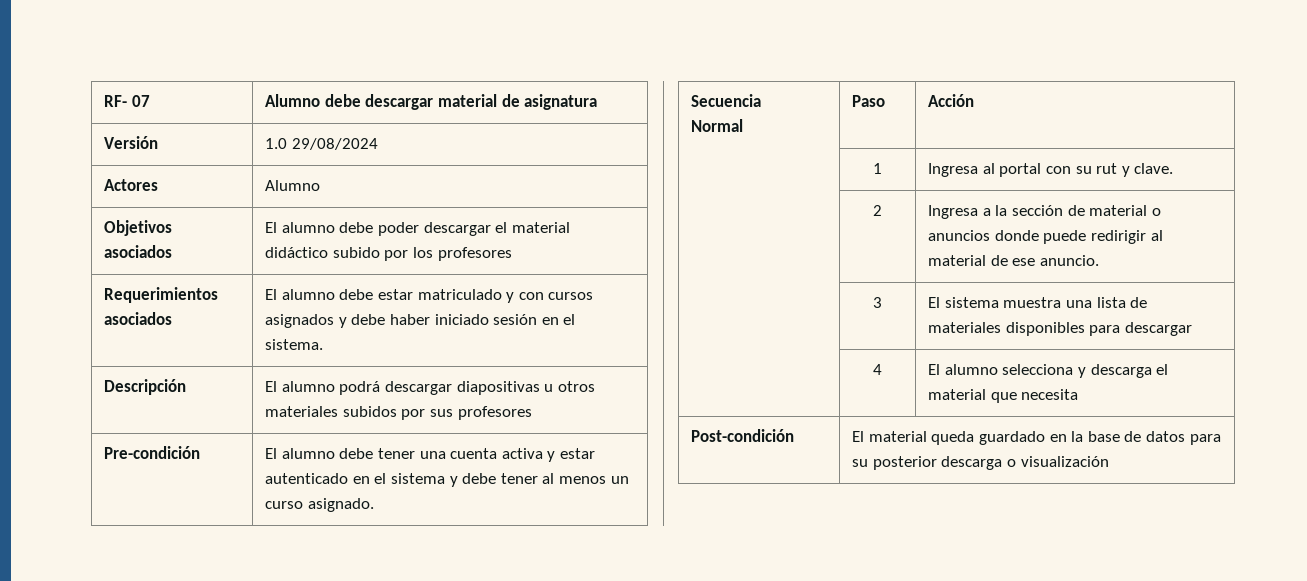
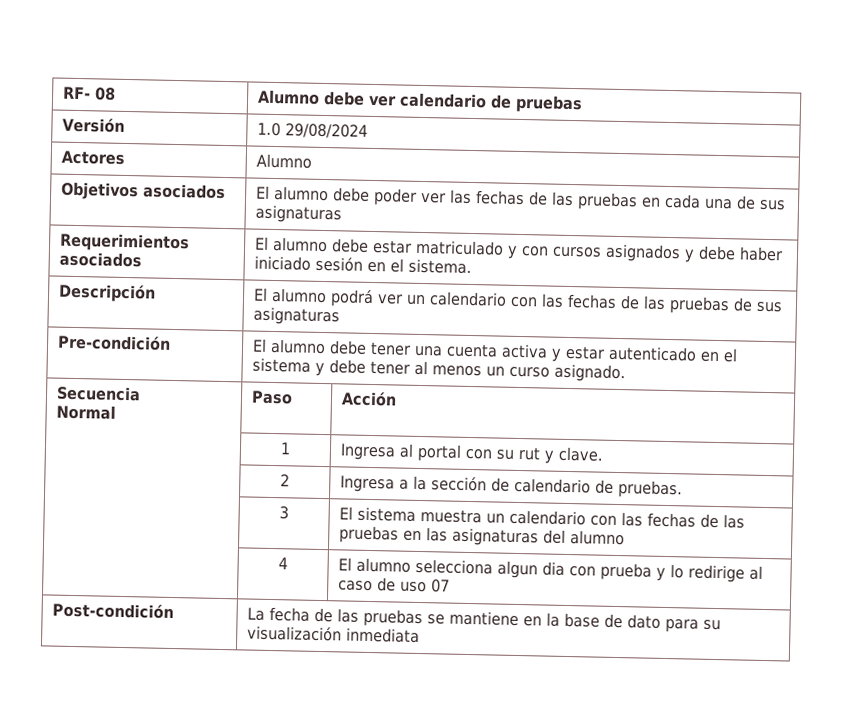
- RF- 07 | Alumno debe descargar material de asignatura
+ RF- 08 | Alumno debe ver calendario de pruebas
- Objetivos asociados | El alumno debe poder descargar el material didáctico subido por los profesores
+ Objetivos asociados | El alumno debe poder ver las fechas de las pruebas en cada una de sus asignaturas
- Descripción | El alumno podrá descargar diapositivas u otros materiales subidos por sus profesores
+ Descripción | El alumno podrá ver un calendario con las fechas de las pruebas de sus asignaturas
- | 2 | Ingresa a la sección de material o anuncios donde puede redirigir al material de ese anuncio.
- | 3 | El sistema muestra una lista de materiales disponibles para descargar
- | 4 | El alumno selecciona y descarga el material que necesita
- Post-condición | El material queda guardado en la base de datos para su posterior descarga o visualización
+ | 2 | Ingresa a la sección de calendario de pruebas.
+ | 3 | El sistema muestra un calendario con las fechas de las pruebas en las asignaturas del alumno
+ | 4 | El alumno selecciona algun dia con prueba y lo redirige al caso de uso 07
+ Post-condición | La fecha de las pruebas se mantiene en la base de dato para su visualización inmediata

